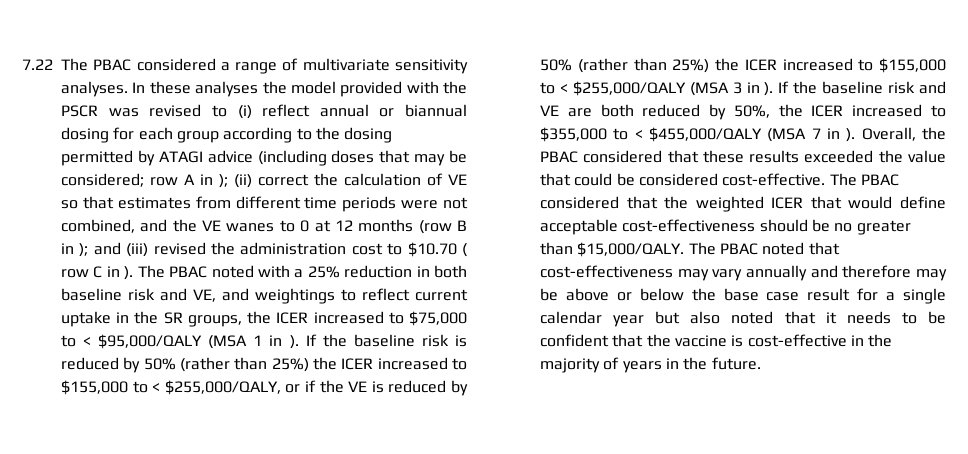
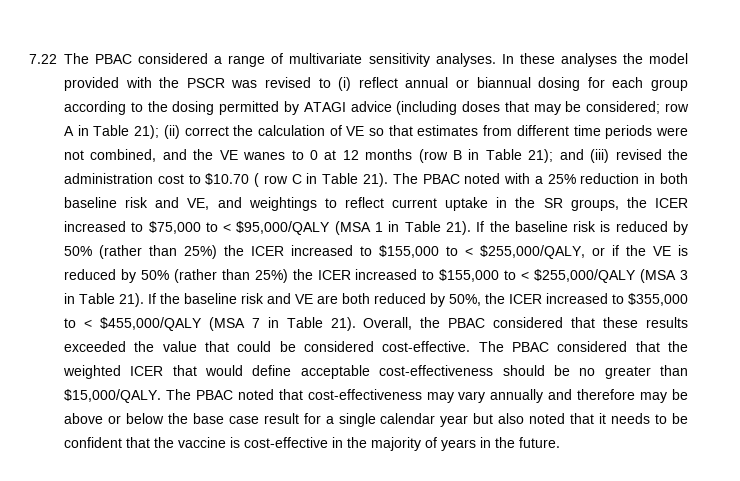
- row A in );
+ row A in Table 21);
- (ii) correct the calculation of VE so that estimates from different time periods were not combined, and the VE wanes to 0 at 12 months (row B in );
+ (ii) correct the calculation of VE so that estimates from different time periods were not combined, and the VE wanes to 0 at 12 months (row B in Table 21);
- and (iii) revised the administration cost to $10.70 ( row C in ).
+ and (iii) revised the administration cost to $10.70 ( row C in Table 21).
- The PBAC noted with a 25% reduction in both baseline risk and VE, and weightings to reflect current uptake in the SR groups, the ICER increased to $75,000 to < $95,000/QALY (MSA 1 in ).
+ The PBAC noted with a 25% reduction in both baseline risk and VE, and weightings to reflect current uptake in the SR groups, the ICER increased to $75,000 to < $95,000/QALY (MSA 1 in Table 21).
- If the baseline risk is reduced by 50% (rather than 25%) the ICER increased to $155,000 to < $255,000/QALY, or if the VE is reduced by 50% (rather than 25%) the ICER increased to $155,000 to < $255,000/QALY (MSA 3 in ).
+ If the baseline risk is reduced by 50% (rather than 25%) the ICER increased to $155,000 to < $255,000/QALY, or if the VE is reduced by 50% (rather than 25%) the ICER increased to $155,000 to < $255,000/QALY (MSA 3 in Table 21).
- If the baseline risk and VE are both reduced by 50%, the ICER increased to $355,000 to < $455,000/QALY (MSA 7 in ).
+ If the baseline risk and VE are both reduced by 50%, the ICER increased to $355,000 to < $455,000/QALY (MSA 7 in Table 21).

